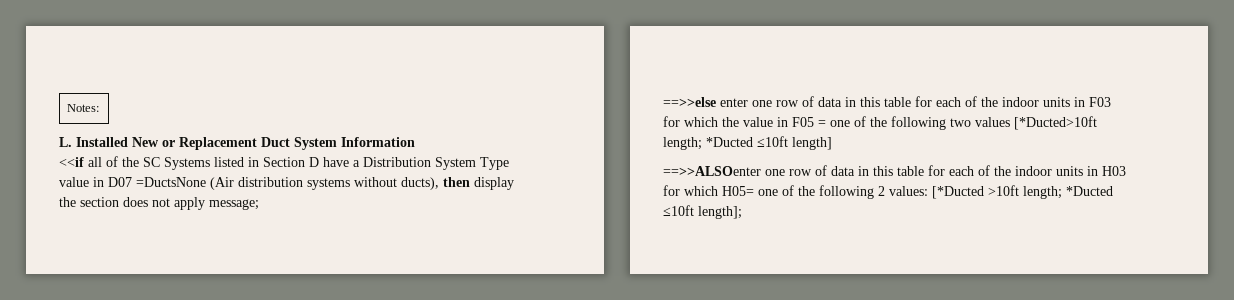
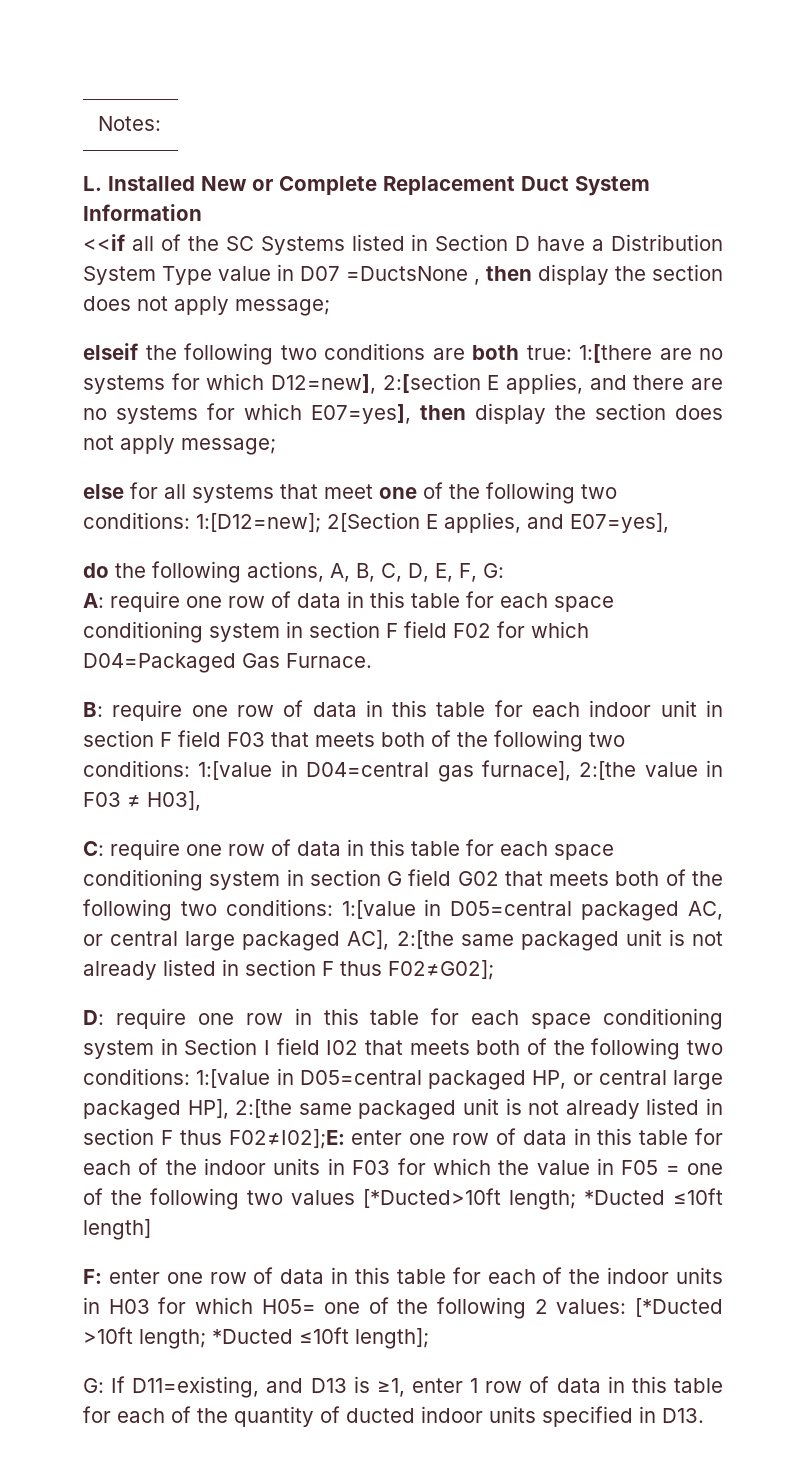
- L. Installed New or Replacement Duct System Information
+ L. Installed New or Complete Replacement Duct System Information
- <<if all of the SC Systems listed in Section D have a Distribution System Type value in D07 =DuctsNone (Air distribution systems without ducts), then display the section does not apply message;
- ==>>else enter one row of data in this table for each of the indoor units in F03 for which the value in F05 = one of the following two values [*Ducted>10ft length; *Ducted ≤10ft length]
+ <<if all of the SC Systems listed in Section D have a Distribution System Type value in D07 =DuctsNone , then display the section does not apply message;
+ elseif the following two conditions are both true: 1:[there are no systems for which D12=new], 2:[section E applies, and there are no systems for which E07=yes], then display the section does not apply message;
+ else for all systems that meet one of the following two conditions: 1:[D12=new]; 2[Section E applies, and E07=yes],
+ do the following actions, A, B, C, D, E, F, G:
+ A: require one row of data in this table for each space conditioning system in section F field F02 for which D04=Packaged Gas Furnace.
+ B: require one row of data in this table for each indoor unit in section F field F03 that meets both of the following two conditions: 1:[value in D04=central gas furnace], 2:[the value in F03 ≠ H03],
+ C: require one row of data in this table for each space conditioning system in section G field G02 that meets both of the following two conditions: 1:[value in D05=central packaged AC, or central large packaged AC], 2:[the same packaged unit is not already listed in section F thus F02≠G02];
+ D: require one row in this table for each space conditioning system in Section I field I02 that meets both of the following two conditions: 1:[value in D05=central packaged HP, or central large packaged HP], 2:[the same packaged unit is not already listed in section F thus F02≠I02];E: enter one row of data in this table for each of the indoor units in F03 for which the value in F05 = one of the following two values [*Ducted>10ft length; *Ducted ≤10ft length]
- ==>>ALSOenter one row of data in this table for each of the indoor units in H03 for which H05= one of the following 2 values: [*Ducted >10ft length; *Ducted ≤10ft length];
+ F: enter one row of data in this table for each of the indoor units in H03 for which H05= one of the following 2 values: [*Ducted >10ft length; *Ducted ≤10ft length];
+ G: If D11=existing, and D13 is ≥1, enter 1 row of data in this table for each of the quantity of ducted indoor units specified in D13.

